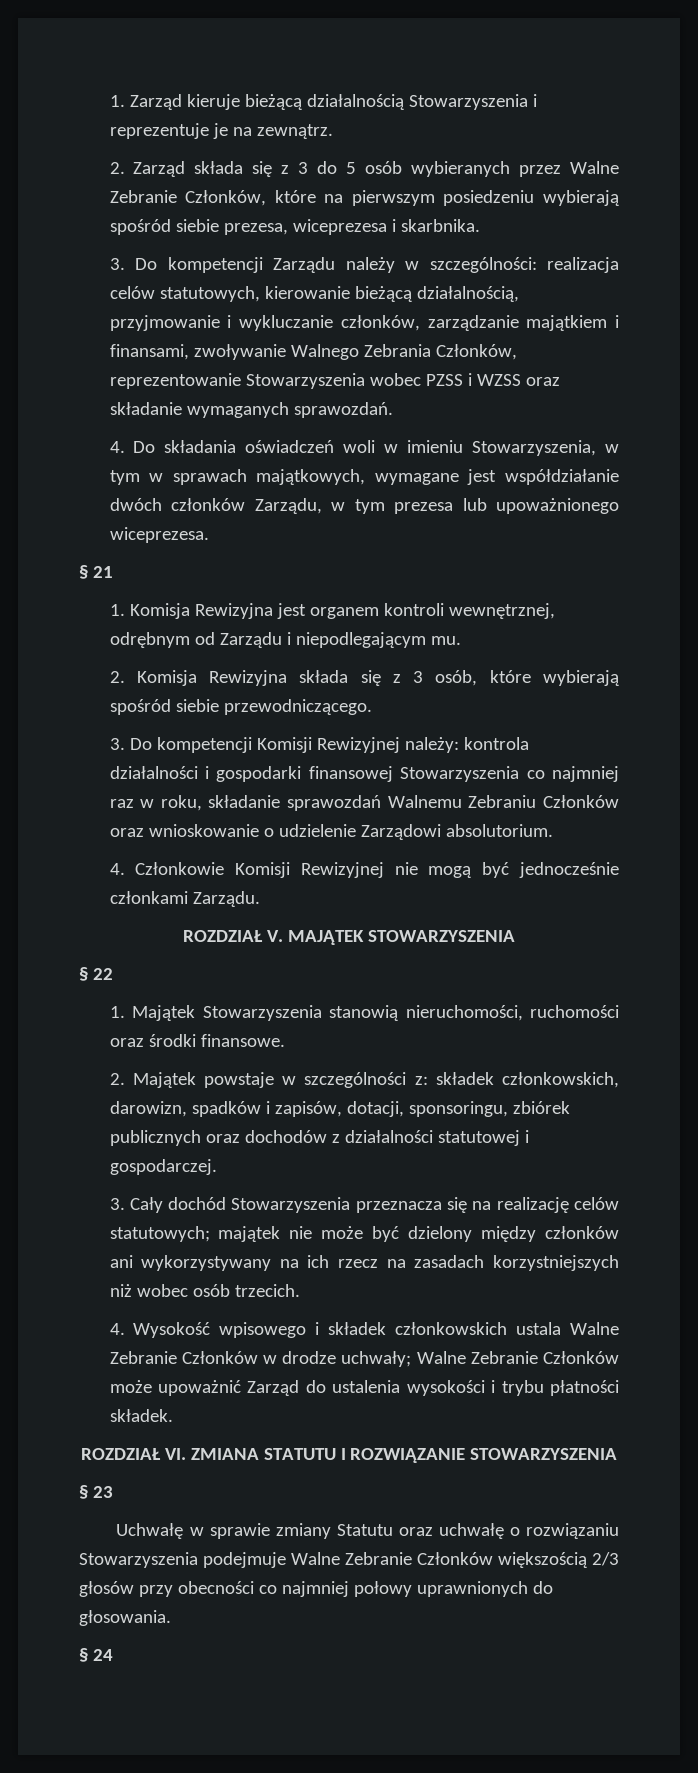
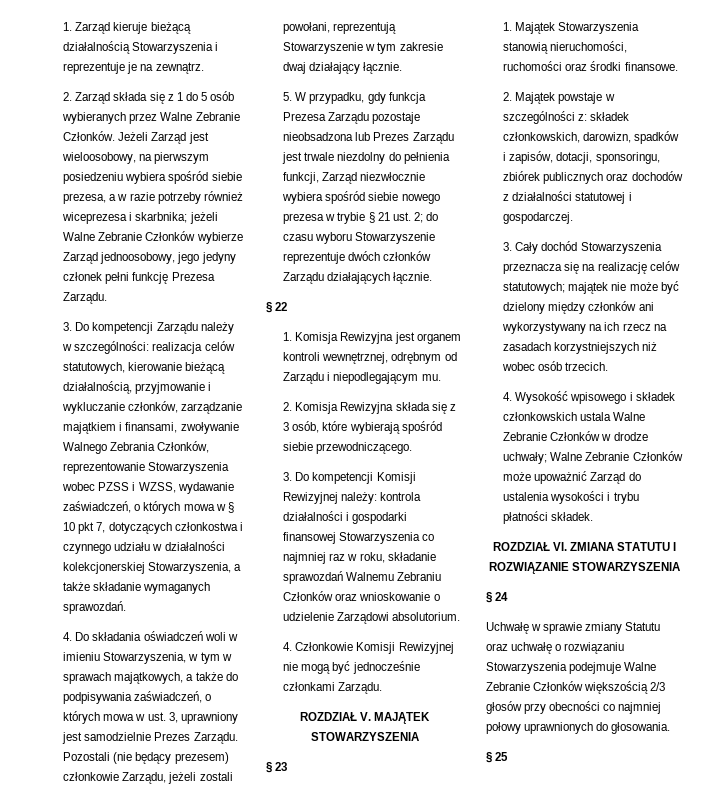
- 2. Zarząd składa się z 3 do 5 osób wybieranych przez Walne Zebranie Członków, które na pierwszym posiedzeniu wybierają spośród siebie prezesa, wiceprezesa i skarbnika.
+ 2. Zarząd składa się z 1 do 5 osób wybieranych przez Walne Zebranie Członków. Jeżeli Zarząd jest wieloosobowy, na pierwszym posiedzeniu wybiera spośród siebie prezesa, a w razie potrzeby również wiceprezesa i skarbnika; jeżeli Walne Zebranie Członków wybierze Zarząd jednoosobowy, jego jedyny członek pełni funkcję Prezesa Zarządu.
- 3. Do kompetencji Zarządu należy w szczególności: realizacja celów statutowych, kierowanie bieżącą działalnością, przyjmowanie i wykluczanie członków, zarządzanie majątkiem i finansami, zwoływanie Walnego Zebrania Członków, reprezentowanie Stowarzyszenia wobec PZSS i WZSS oraz składanie wymaganych sprawozdań.
+ 3. Do kompetencji Zarządu należy w szczególności: realizacja celów statutowych, kierowanie bieżącą działalnością, przyjmowanie i wykluczanie członków, zarządzanie majątkiem i finansami, zwoływanie Walnego Zebrania Członków, reprezentowanie Stowarzyszenia wobec PZSS i WZSS, wydawanie zaświadczeń, o których mowa w § 10 pkt 7, dotyczących członkostwa i czynnego udziału w działalności kolekcjonerskiej Stowarzyszenia, a także składanie wymaganych sprawozdań.
- 4. Do składania oświadczeń woli w imieniu Stowarzyszenia, w tym w sprawach majątkowych, wymagane jest współdziałanie dwóch członków Zarządu, w tym prezesa lub upoważnionego wiceprezesa.
- § 21
+ 4. Do składania oświadczeń woli w imieniu Stowarzyszenia, w tym w sprawach majątkowych, a także do podpisywania zaświadczeń, o których mowa w ust. 3, uprawniony jest samodzielnie Prezes Zarządu. Pozostali (nie będący prezesem) członkowie Zarządu, jeżeli zostali powołani, reprezentują Stowarzyszenie w tym zakresie dwaj działający łącznie.
+ 5. W przypadku, gdy funkcja Prezesa Zarządu pozostaje nieobsadzona lub Prezes Zarządu jest trwale niezdolny do pełnienia funkcji, Zarząd niezwłocznie wybiera spośród siebie nowego prezesa w trybie § 21 ust. 2; do czasu wyboru Stowarzyszenie reprezentuje dwóch członków Zarządu działających łącznie.
+ § 22
- § 22
+ § 23
- § 23
+ § 24
- § 24
+ § 25

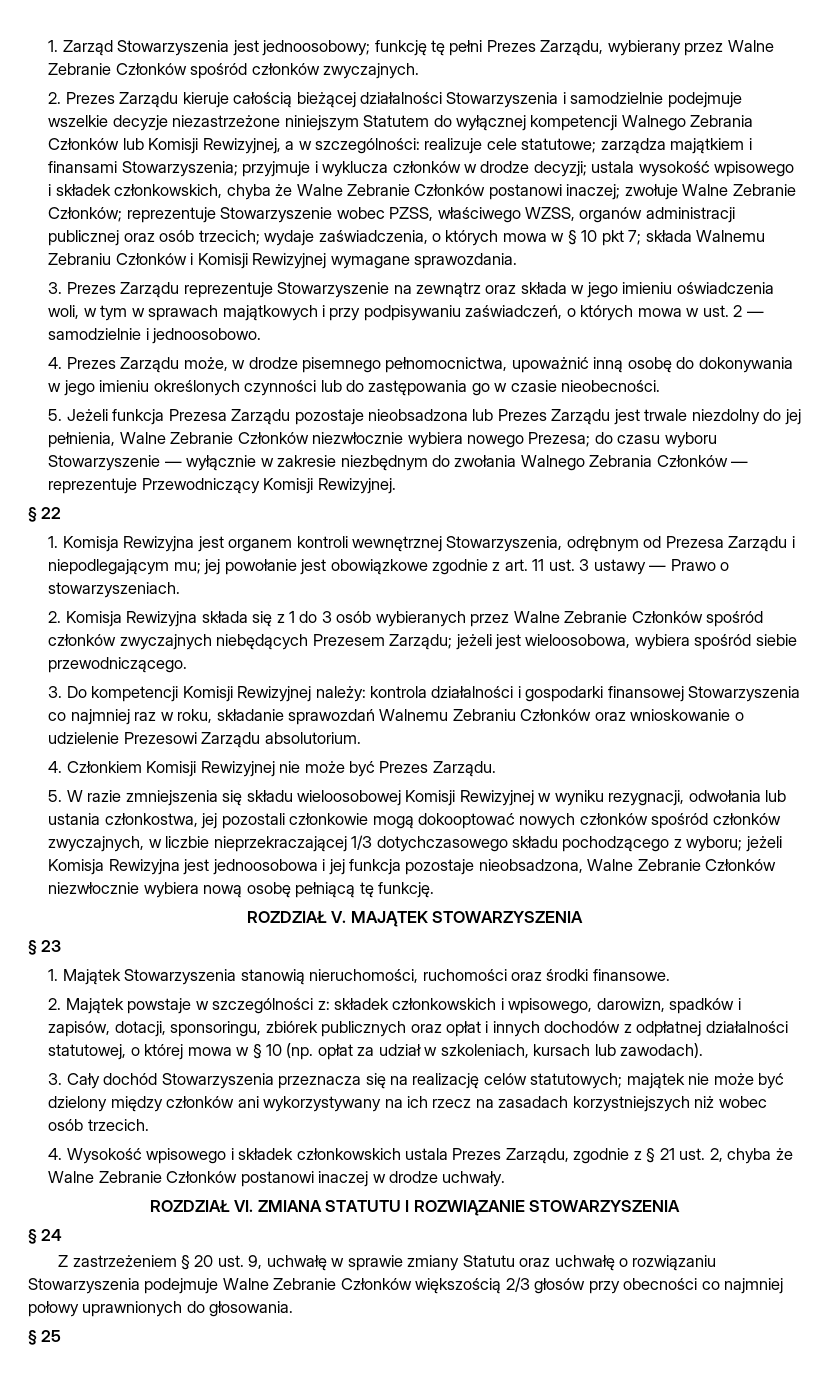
- 1. Zarząd kieruje bieżącą działalnością Stowarzyszenia i reprezentuje je na zewnątrz.
- 2. Zarząd składa się z 1 do 5 osób wybieranych przez Walne Zebranie Członków. Jeżeli Zarząd jest wieloosobowy, na pierwszym posiedzeniu wybiera spośród siebie prezesa, a w razie potrzeby również wiceprezesa i skarbnika; jeżeli Walne Zebranie Członków wybierze Zarząd jednoosobowy, jego jedyny członek pełni funkcję Prezesa Zarządu.
- 3. Do kompetencji Zarządu należy w szczególności: realizacja celów statutowych, kierowanie bieżącą działalnością, przyjmowanie i wykluczanie członków, zarządzanie majątkiem i finansami, zwoływanie Walnego Zebrania Członków, reprezentowanie Stowarzyszenia wobec PZSS i WZSS, wydawanie zaświadczeń, o których mowa w § 10 pkt 7, dotyczących członkostwa i czynnego udziału w działalności kolekcjonerskiej Stowarzyszenia, a także składanie wymaganych sprawozdań.
- 4. Do składania oświadczeń woli w imieniu Stowarzyszenia, w tym w sprawach majątkowych, a także do podpisywania zaświadczeń, o których mowa w ust. 3, uprawniony jest samodzielnie Prezes Zarządu. Pozostali (nie będący prezesem) członkowie Zarządu, jeżeli zostali powołani, reprezentują Stowarzyszenie w tym zakresie dwaj działający łącznie.
- 5. W przypadku, gdy funkcja Prezesa Zarządu pozostaje nieobsadzona lub Prezes Zarządu jest trwale niezdolny do pełnienia funkcji, Zarząd niezwłocznie wybiera spośród siebie nowego prezesa w trybie § 21 ust. 2; do czasu wyboru Stowarzyszenie reprezentuje dwóch członków Zarządu działających łącznie.
+ 1. Zarząd Stowarzyszenia jest jednoosobowy; funkcję tę pełni Prezes Zarządu, wybierany przez Walne Zebranie Członków spośród członków zwyczajnych.
+ 2. Prezes Zarządu kieruje całością bieżącej działalności Stowarzyszenia i samodzielnie podejmuje wszelkie decyzje niezastrzeżone niniejszym Statutem do wyłącznej kompetencji Walnego Zebrania Członków lub Komisji Rewizyjnej, a w szczególności: realizuje cele statutowe; zarządza majątkiem i finansami Stowarzyszenia; przyjmuje i wyklucza członków w drodze decyzji; ustala wysokość wpisowego i składek członkowskich, chyba że Walne Zebranie Członków postanowi inaczej; zwołuje Walne Zebranie Członków; reprezentuje Stowarzyszenie wobec PZSS, właściwego WZSS, organów administracji publicznej oraz osób trzecich; wydaje zaświadczenia, o których mowa w § 10 pkt 7; składa Walnemu Zebraniu Członków i Komisji Rewizyjnej wymagane sprawozdania.
+ 3. Prezes Zarządu reprezentuje Stowarzyszenie na zewnątrz oraz składa w jego imieniu oświadczenia woli, w tym w sprawach majątkowych i przy podpisywaniu zaświadczeń, o których mowa w ust. 2 — samodzielnie i jednoosobowo.
+ 4. Prezes Zarządu może, w drodze pisemnego pełnomocnictwa, upoważnić inną osobę do dokonywania w jego imieniu określonych czynności lub do zastępowania go w czasie nieobecności.
+ 5. Jeżeli funkcja Prezesa Zarządu pozostaje nieobsadzona lub Prezes Zarządu jest trwale niezdolny do jej pełnienia, Walne Zebranie Członków niezwłocznie wybiera nowego Prezesa; do czasu wyboru Stowarzyszenie — wyłącznie w zakresie niezbędnym do zwołania Walnego Zebrania Członków — reprezentuje Przewodniczący Komisji Rewizyjnej.
- 1. Komisja Rewizyjna jest organem kontroli wewnętrznej, odrębnym od Zarządu i niepodlegającym mu.
+ 1. Komisja Rewizyjna jest organem kontroli wewnętrznej Stowarzyszenia, odrębnym od Prezesa Zarządu i niepodlegającym mu; jej powołanie jest obowiązkowe zgodnie z art. 11 ust. 3 ustawy — Prawo o stowarzyszeniach.
- 2. Komisja Rewizyjna składa się z 3 osób, które wybierają spośród siebie przewodniczącego.
+ 2. Komisja Rewizyjna składa się z 1 do 3 osób wybieranych przez Walne Zebranie Członków spośród członków zwyczajnych niebędących Prezesem Zarządu; jeżeli jest wieloosobowa, wybiera spośród siebie przewodniczącego.
- 3. Do kompetencji Komisji Rewizyjnej należy: kontrola działalności i gospodarki finansowej Stowarzyszenia co najmniej raz w roku, składanie sprawozdań Walnemu Zebraniu Członków oraz wnioskowanie o udzielenie Zarządowi absolutorium.
+ 3. Do kompetencji Komisji Rewizyjnej należy: kontrola działalności i gospodarki finansowej Stowarzyszenia co najmniej raz w roku, składanie sprawozdań Walnemu Zebraniu Członków oraz wnioskowanie o udzielenie Prezesowi Zarządu absolutorium.
- 4. Członkowie Komisji Rewizyjnej nie mogą być jednocześnie członkami Zarządu.
+ 4. Członkiem Komisji Rewizyjnej nie może być Prezes Zarządu.
+ 5. W razie zmniejszenia się składu wieloosobowej Komisji Rewizyjnej w wyniku rezygnacji, odwołania lub ustania członkostwa, jej pozostali członkowie mogą dokooptować nowych członków spośród członków zwyczajnych, w liczbie nieprzekraczającej 1/3 dotychczasowego składu pochodzącego z wyboru; jeżeli Komisja Rewizyjna jest jednoosobowa i jej funkcja pozostaje nieobsadzona, Walne Zebranie Członków niezwłocznie wybiera nową osobę pełniącą tę funkcję.
- 2. Majątek powstaje w szczególności z: składek członkowskich, darowizn, spadków i zapisów, dotacji, sponsoringu, zbiórek publicznych oraz dochodów z działalności statutowej i gospodarczej.
+ 2. Majątek powstaje w szczególności z: składek członkowskich i wpisowego, darowizn, spadków i zapisów, dotacji, sponsoringu, zbiórek publicznych oraz opłat i innych dochodów z odpłatnej działalności statutowej, o której mowa w § 10 (np. opłat za udział w szkoleniach, kursach lub zawodach).
- 4. Wysokość wpisowego i składek członkowskich ustala Walne Zebranie Członków w drodze uchwały; Walne Zebranie Członków może upoważnić Zarząd do ustalenia wysokości i trybu płatności składek.
+ 4. Wysokość wpisowego i składek członkowskich ustala Prezes Zarządu, zgodnie z § 21 ust. 2, chyba że Walne Zebranie Członków postanowi inaczej w drodze uchwały.
- Uchwałę w sprawie zmiany Statutu oraz uchwałę o rozwiązaniu Stowarzyszenia podejmuje Walne Zebranie Członków większością 2/3 głosów przy obecności co najmniej połowy uprawnionych do głosowania.
+ Z zastrzeżeniem § 20 ust. 9, uchwałę w sprawie zmiany Statutu oraz uchwałę o rozwiązaniu Stowarzyszenia podejmuje Walne Zebranie Członków większością 2/3 głosów przy obecności co najmniej połowy uprawnionych do głosowania.

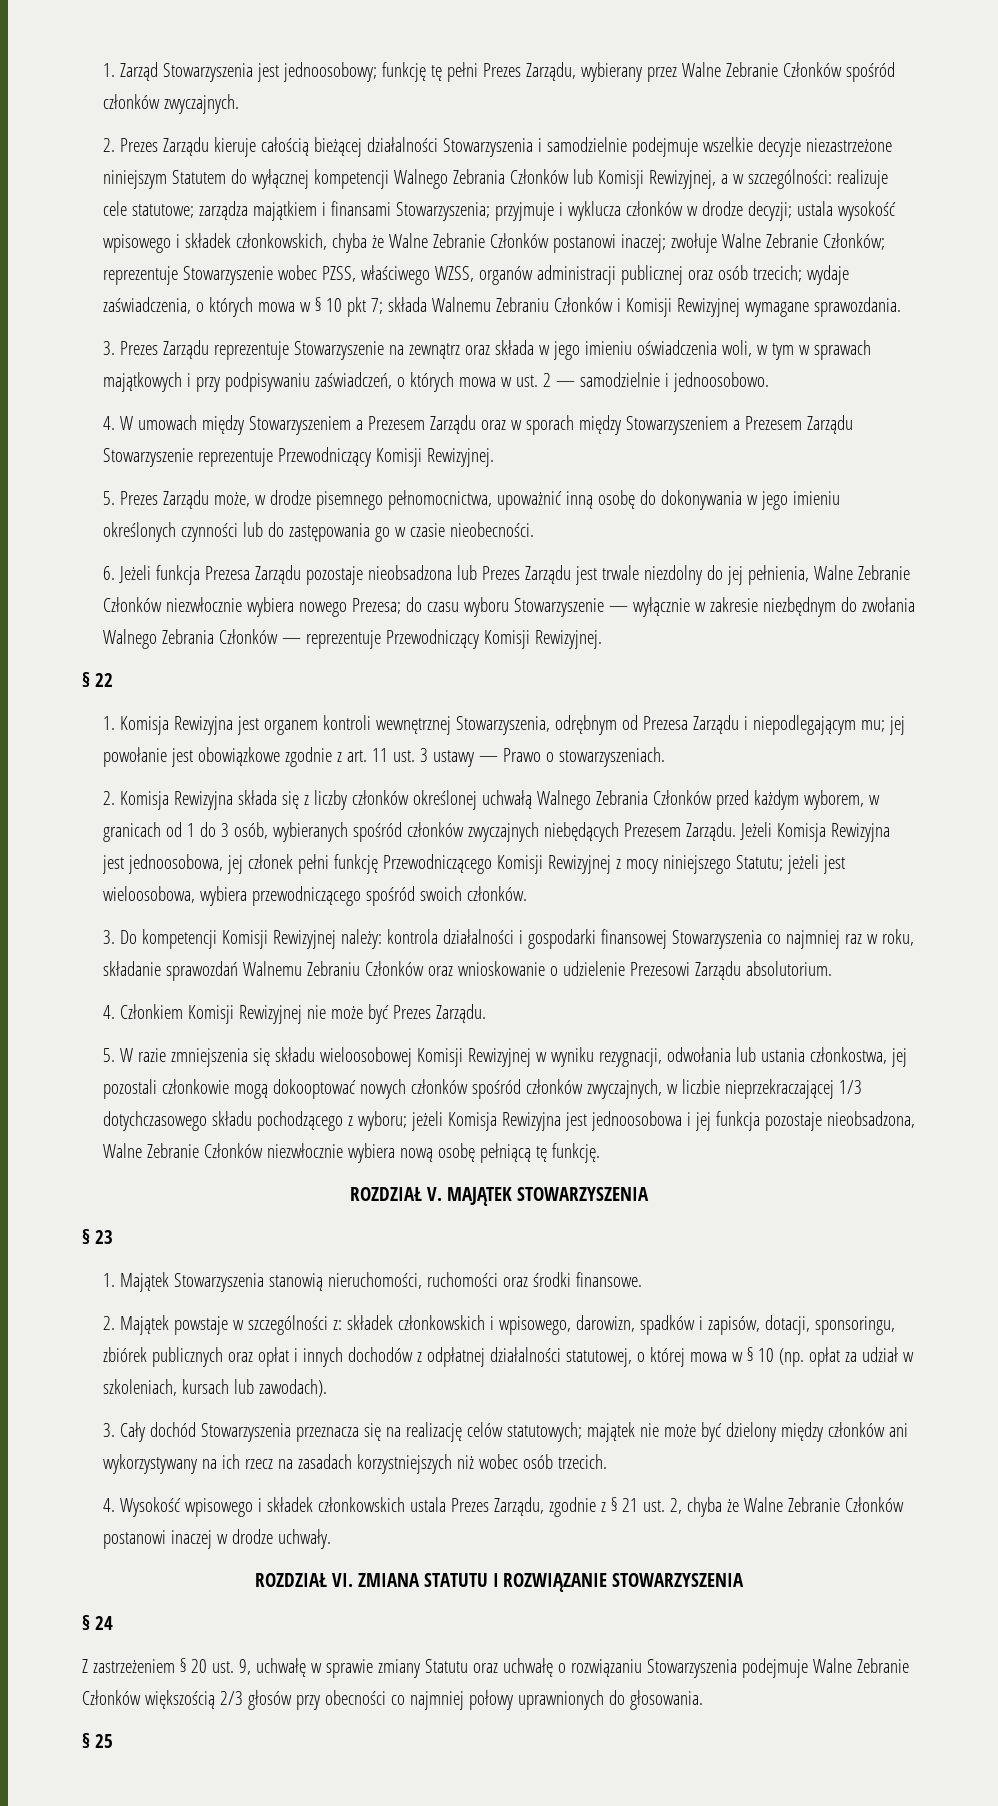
- 4. Prezes Zarządu może, w drodze pisemnego pełnomocnictwa, upoważnić inną osobę do dokonywania w jego imieniu określonych czynności lub do zastępowania go w czasie nieobecności.
+ 4. W umowach między Stowarzyszeniem a Prezesem Zarządu oraz w sporach między Stowarzyszeniem a Prezesem Zarządu Stowarzyszenie reprezentuje Przewodniczący Komisji Rewizyjnej.
+ 5. Prezes Zarządu może, w drodze pisemnego pełnomocnictwa, upoważnić inną osobę do dokonywania w jego imieniu określonych czynności lub do zastępowania go w czasie nieobecności.
- 5. Jeżeli funkcja Prezesa Zarządu pozostaje nieobsadzona lub Prezes Zarządu jest trwale niezdolny do jej pełnienia, Walne Zebranie Członków niezwłocznie wybiera nowego Prezesa; do czasu wyboru Stowarzyszenie — wyłącznie w zakresie niezbędnym do zwołania Walnego Zebrania Członków — reprezentuje Przewodniczący Komisji Rewizyjnej.
+ 6. Jeżeli funkcja Prezesa Zarządu pozostaje nieobsadzona lub Prezes Zarządu jest trwale niezdolny do jej pełnienia, Walne Zebranie Członków niezwłocznie wybiera nowego Prezesa; do czasu wyboru Stowarzyszenie — wyłącznie w zakresie niezbędnym do zwołania Walnego Zebrania Członków — reprezentuje Przewodniczący Komisji Rewizyjnej.
- 2. Komisja Rewizyjna składa się z 1 do 3 osób wybieranych przez Walne Zebranie Członków spośród członków zwyczajnych niebędących Prezesem Zarządu; jeżeli jest wieloosobowa, wybiera spośród siebie przewodniczącego.
+ 2. Komisja Rewizyjna składa się z liczby członków określonej uchwałą Walnego Zebrania Członków przed każdym wyborem, w granicach od 1 do 3 osób, wybieranych spośród członków zwyczajnych niebędących Prezesem Zarządu. Jeżeli Komisja Rewizyjna jest jednoosobowa, jej członek pełni funkcję Przewodniczącego Komisji Rewizyjnej z mocy niniejszego Statutu; jeżeli jest wieloosobowa, wybiera przewodniczącego spośród swoich członków.

